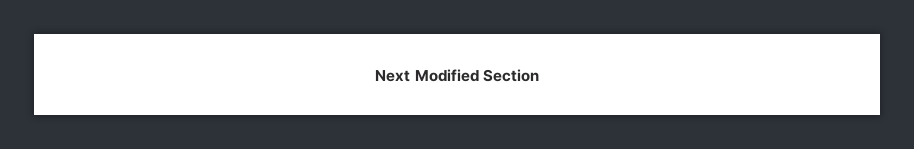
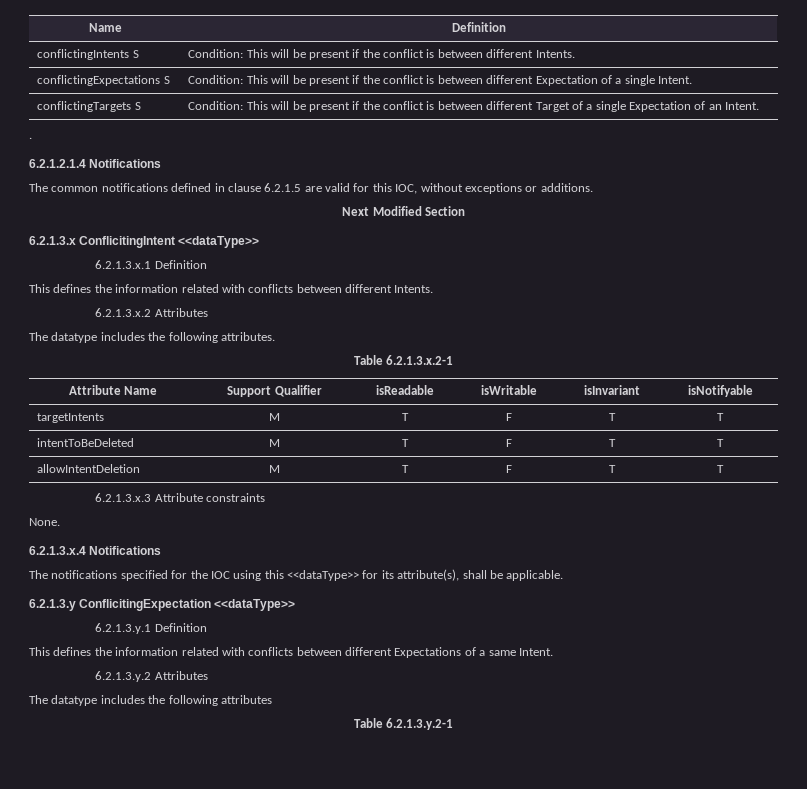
+ Name | Definition
+ conflictingIntents S | Condition: This will be present if the conflict is between different Intents.
+ conflictingExpectations S | Condition: This will be present if the conflict is between different Expectation of a single Intent.
+ conflictingTargets S | Condition: This will be present if the conflict is between different Target of a single Expectation of an Intent.
+ .
+ 6.2.1.2.1.4 Notifications
+ The common notifications defined in clause 6.2.1.5 are valid for this IOC, without exceptions or additions.
  Next Modified Section
+ 6.2.1.3.x ConflicitingIntent <<dataType>>
+ 6.2.1.3.x.1 Definition
+ This defines the information related with conflicts between different Intents.
+ 6.2.1.3.x.2 Attributes
+ The datatype includes the following attributes.
+ Table 6.2.1.3.x.2-1
+ Attribute Name | Support Qualifier | isReadable | isWritable | isInvariant | isNotifyable
+ targetIntents | M | T | F | T | T
+ intentToBeDeleted | M | T | F | T | T
+ allowIntentDeletion | M | T | F | T | T
+ 6.2.1.3.x.3 Attribute constraints
+ None.
+ 6.2.1.3.x.4 Notifications
+ The notifications specified for the IOC using this <<dataType>> for its attribute(s), shall be applicable.
+ 6.2.1.3.y ConflicitingExpectation <<dataType>>
+ 6.2.1.3.y.1 Definition
+ This defines the information related with conflicts between different Expectations of a same Intent.
+ 6.2.1.3.y.2 Attributes
+ The datatype includes the following attributes
+ Table 6.2.1.3.y.2-1

